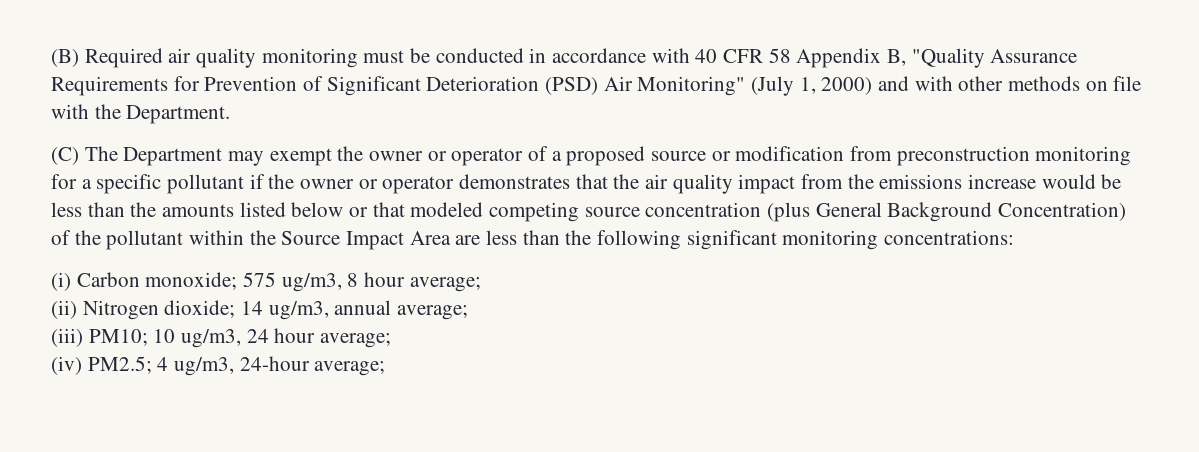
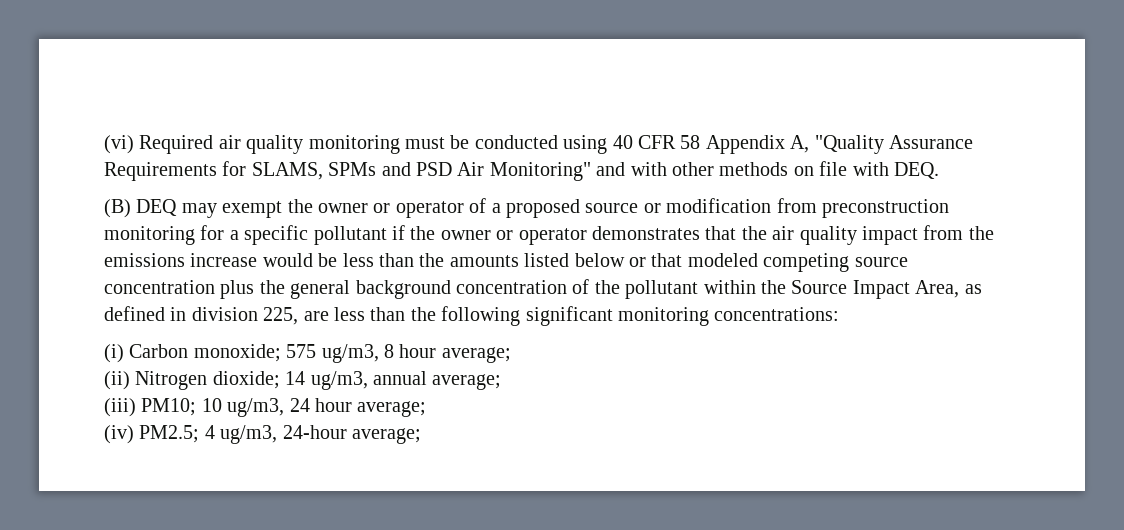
- (B) Required air quality monitoring must be conducted in accordance with 40 CFR 58 Appendix B, "Quality Assurance Requirements for Prevention of Significant Deterioration (PSD) Air Monitoring" (July 1, 2000) and with other methods on file with the Department.
- (C) The Department may exempt the owner or operator of a proposed source or modification from preconstruction monitoring for a specific pollutant if the owner or operator demonstrates that the air quality impact from the emissions increase would be less than the amounts listed below or that modeled competing source concentration (plus General Background Concentration) of the pollutant within the Source Impact Area are less than the following significant monitoring concentrations:
+ (vi) Required air quality monitoring must be conducted using 40 CFR 58 Appendix A, "Quality Assurance Requirements for SLAMS, SPMs and PSD Air Monitoring" and with other methods on file with DEQ.
+ (B) DEQ may exempt the owner or operator of a proposed source or modification from preconstruction monitoring for a specific pollutant if the owner or operator demonstrates that the air quality impact from the emissions increase would be less than the amounts listed below or that modeled competing source concentration plus the general background concentration of the pollutant within the Source Impact Area, as defined in division 225, are less than the following significant monitoring concentrations:

